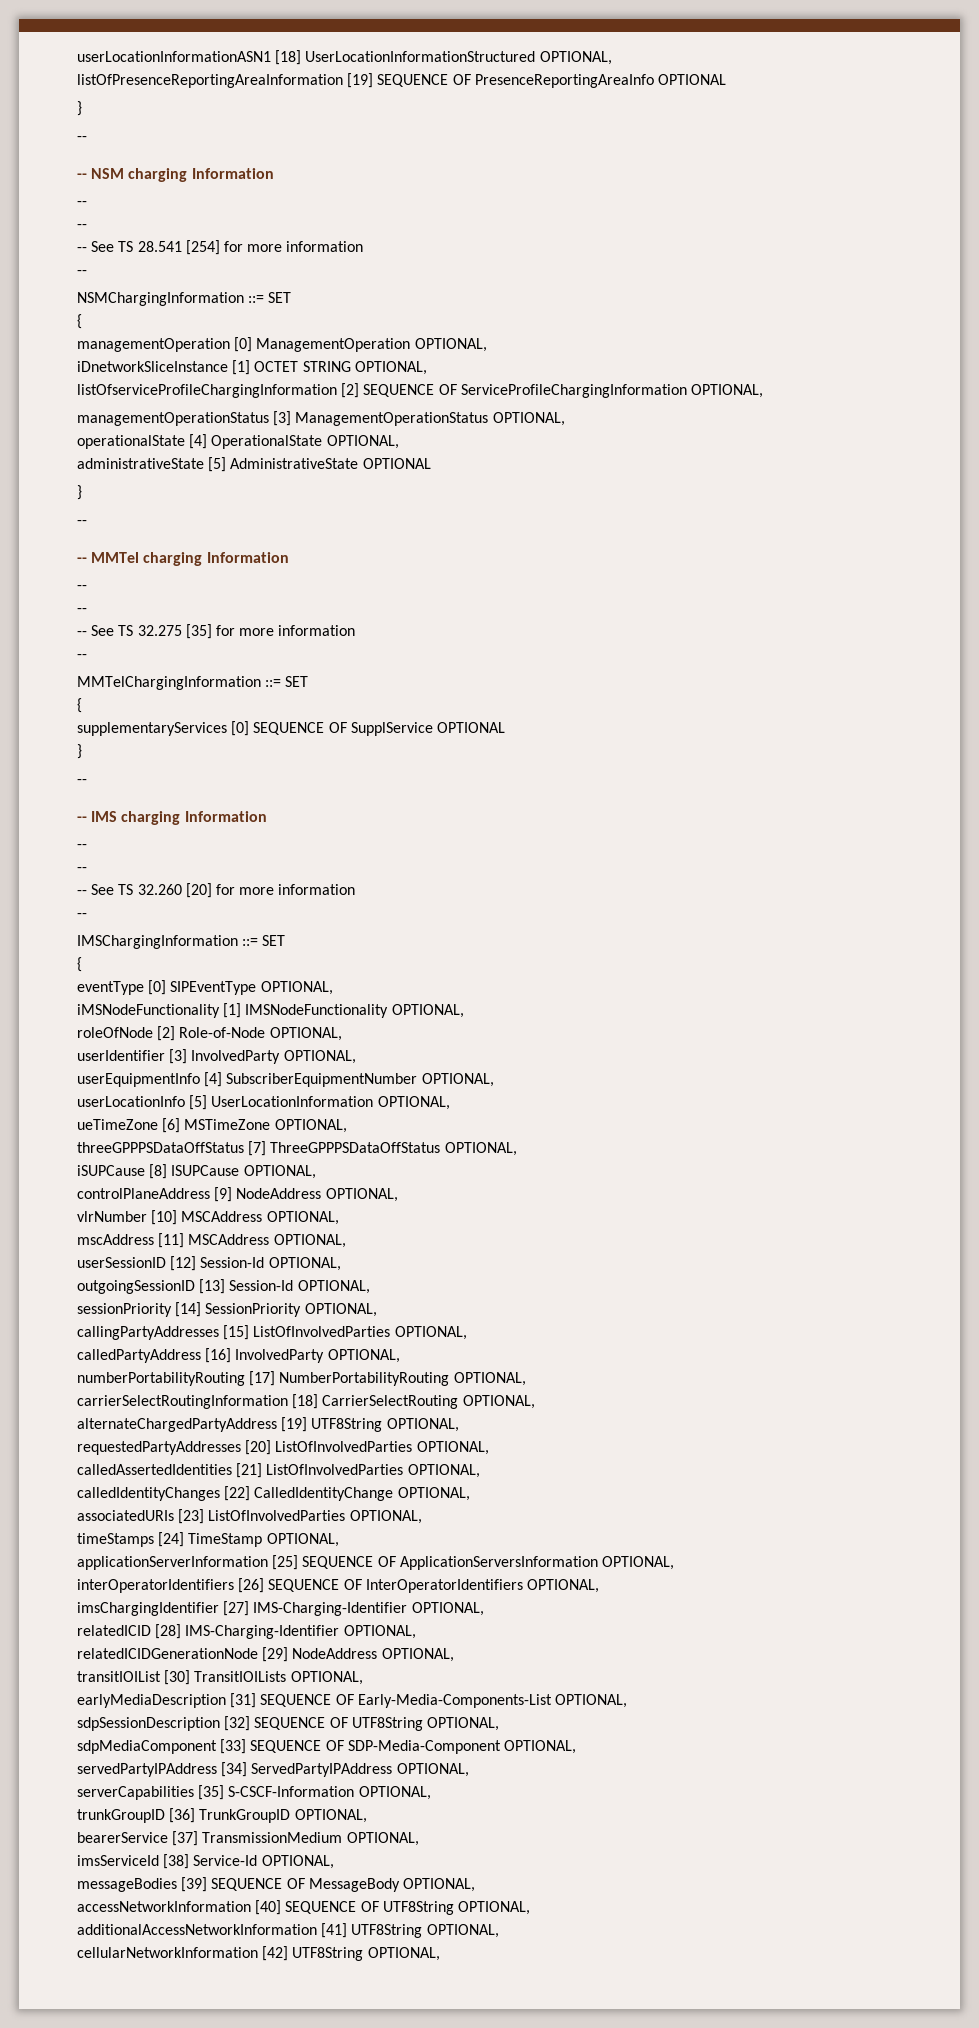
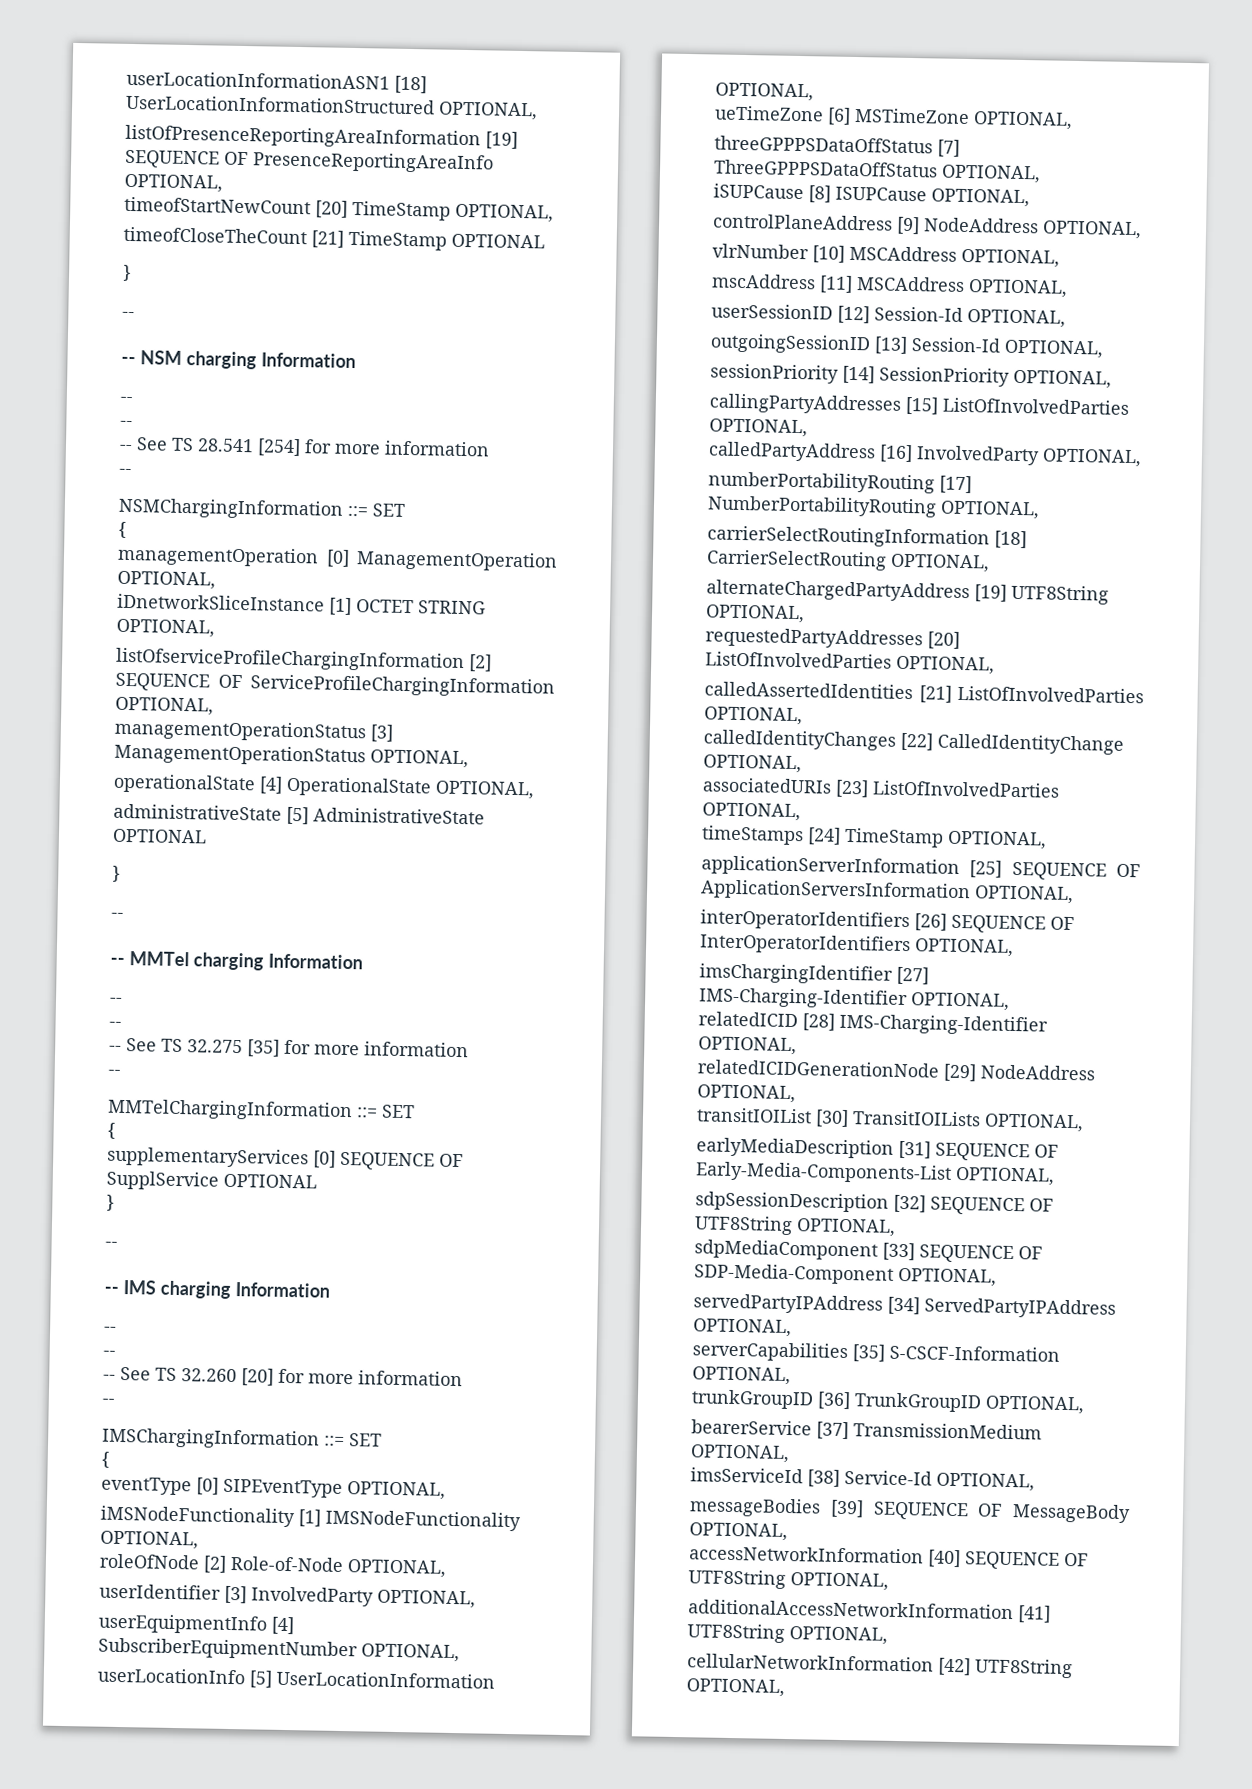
- listOfPresenceReportingAreaInformation [19] SEQUENCE OF PresenceReportingAreaInfo OPTIONAL
+ listOfPresenceReportingAreaInformation [19] SEQUENCE OF PresenceReportingAreaInfo OPTIONAL,
+ timeofStartNewCount [20] TimeStamp OPTIONAL,
+ timeofCloseTheCount [21] TimeStamp OPTIONAL

